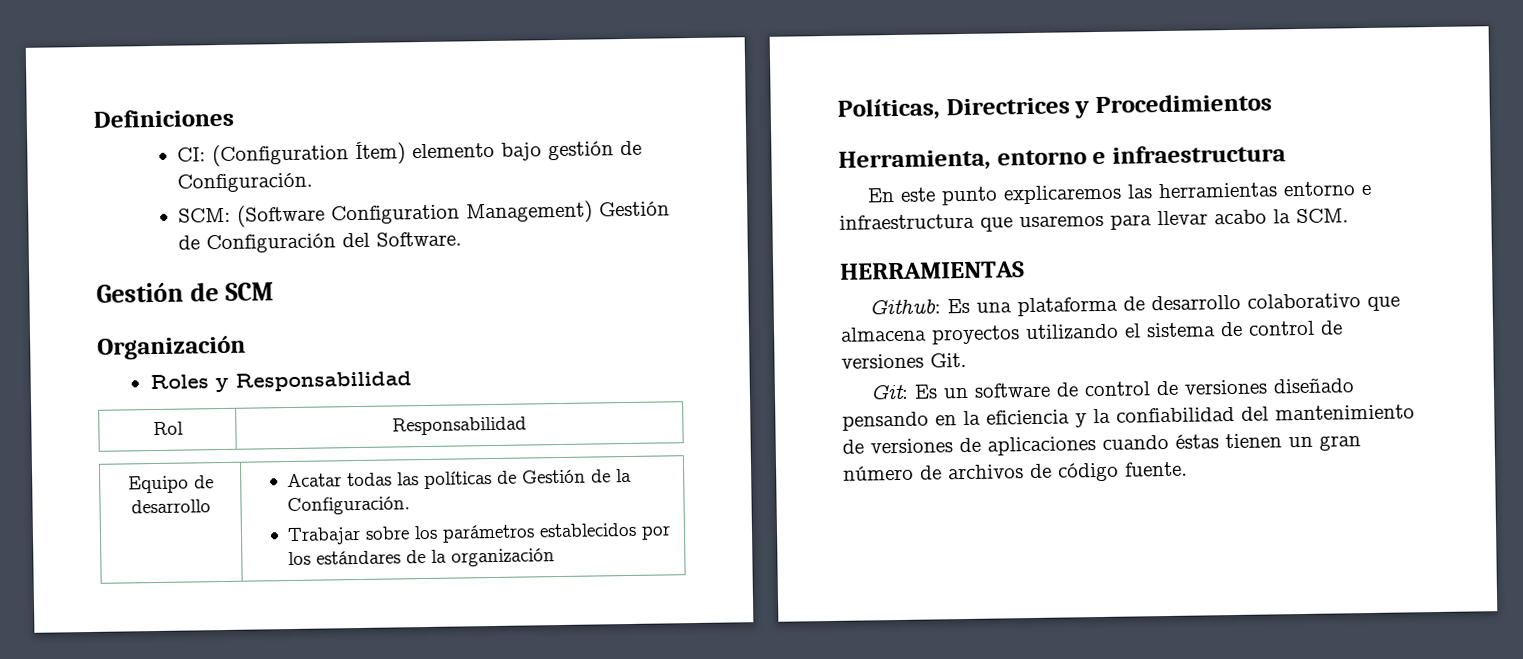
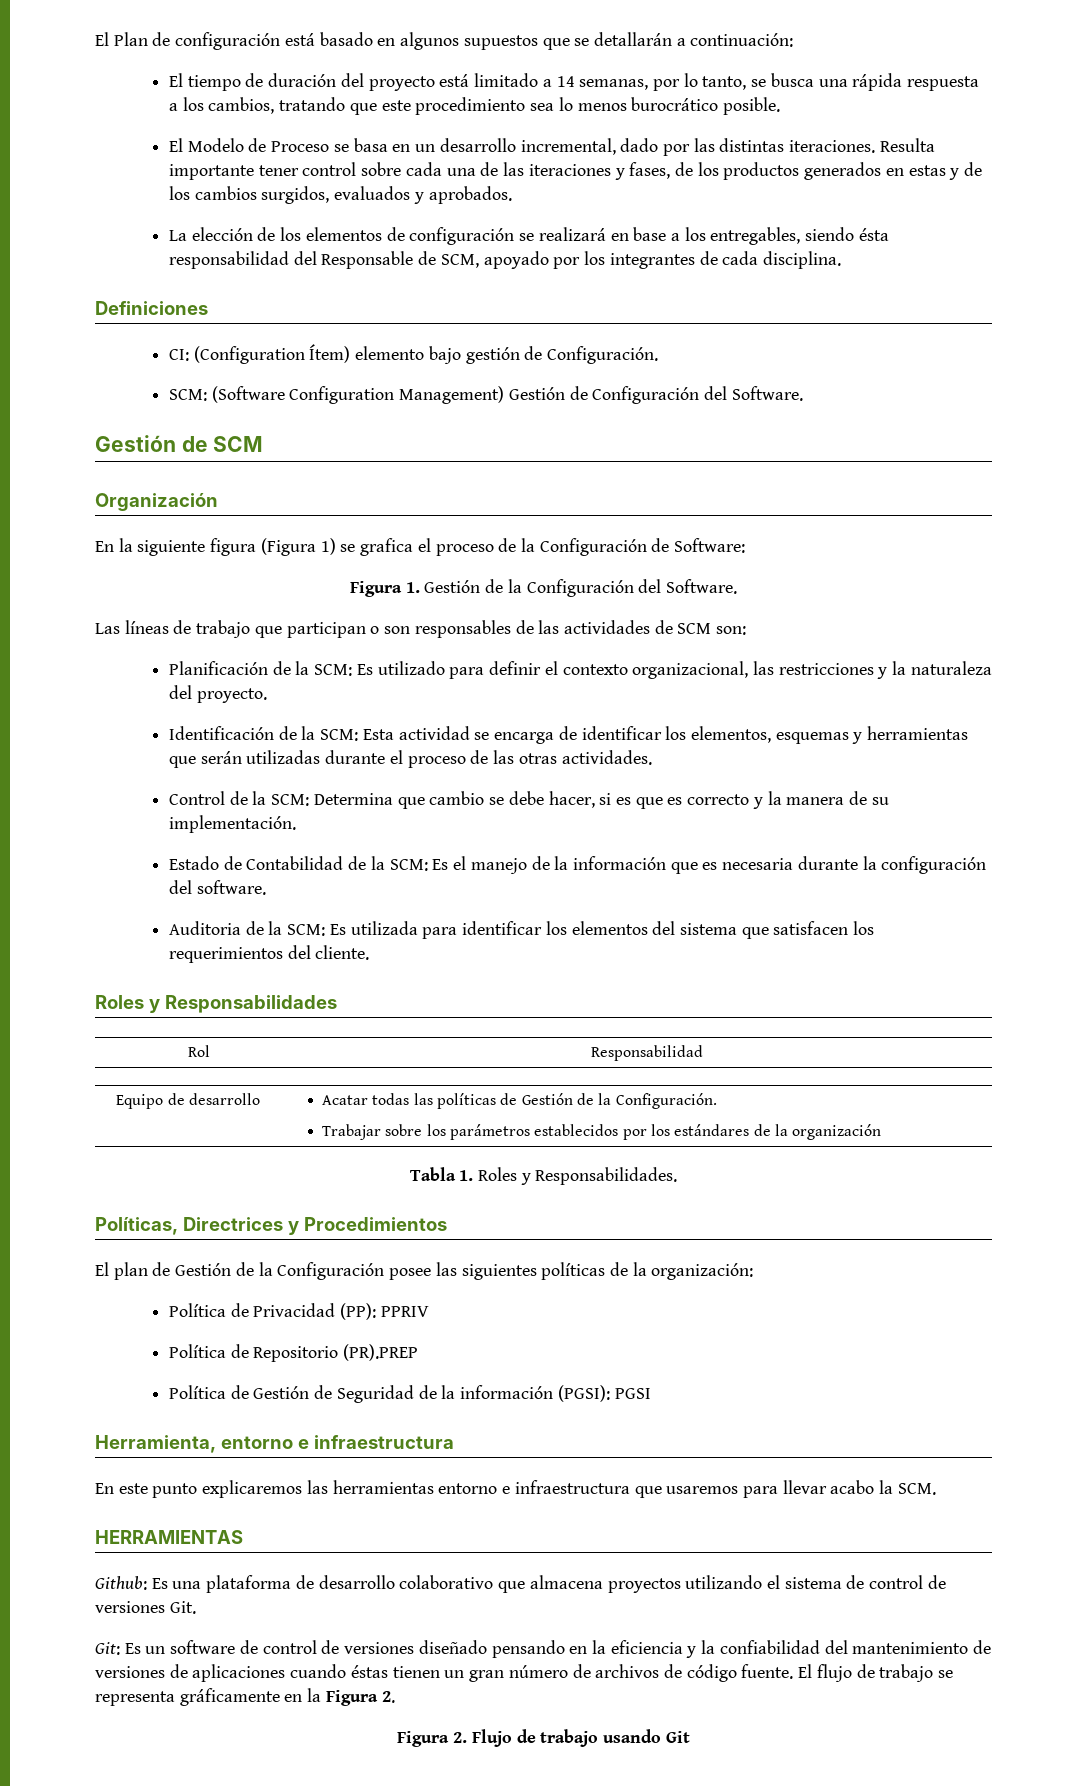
+ El Plan de configuración está basado en algunos supuestos que se detallarán a continuación:
+ El tiempo de duración del proyecto está limitado a 14 semanas, por lo tanto, se busca una rápida respuesta a los cambios, tratando que este procedimiento sea lo menos burocrático posible.
+ El Modelo de Proceso se basa en un desarrollo incremental, dado por las distintas iteraciones. Resulta importante tener control sobre cada una de las iteraciones y fases, de los productos generados en estas y de los cambios surgidos, evaluados y aprobados.
+ La elección de los elementos de configuración se realizará en base a los entregables, siendo ésta responsabilidad del Responsable de SCM, apoyado por los integrantes de cada disciplina.
- Roles y Responsabilidad
+ En la siguiente figura (Figura 1) se grafica el proceso de la Configuración de Software:
+ Figura 1. Gestión de la Configuración del Software.
+ Las líneas de trabajo que participan o son responsables de las actividades de SCM son:
+ Planificación de la SCM: Es utilizado para definir el contexto organizacional, las restricciones y la naturaleza del proyecto.
+ Identificación de la SCM: Esta actividad se encarga de identificar los elementos, esquemas y herramientas que serán utilizadas durante el proceso de las otras actividades.
+ Control de la SCM: Determina que cambio se debe hacer, si es que es correcto y la manera de su implementación.
+ Estado de Contabilidad de la SCM: Es el manejo de la información que es necesaria durante la configuración del software.
+ Auditoria de la SCM: Es utilizada para identificar los elementos del sistema que satisfacen los requerimientos del cliente.
+ Roles y Responsabilidades
+ Tabla 1. Roles y Responsabilidades.
+ El plan de Gestión de la Configuración posee las siguientes políticas de la organización:
+ Política de Privacidad (PP): PPRIV
+ Política de Repositorio (PR).PREP
+ Política de Gestión de Seguridad de la información (PGSI): PGSI
+ El flujo de trabajo se representa gráficamente en la Figura 2.
+ Figura 2. Flujo de trabajo usando Git

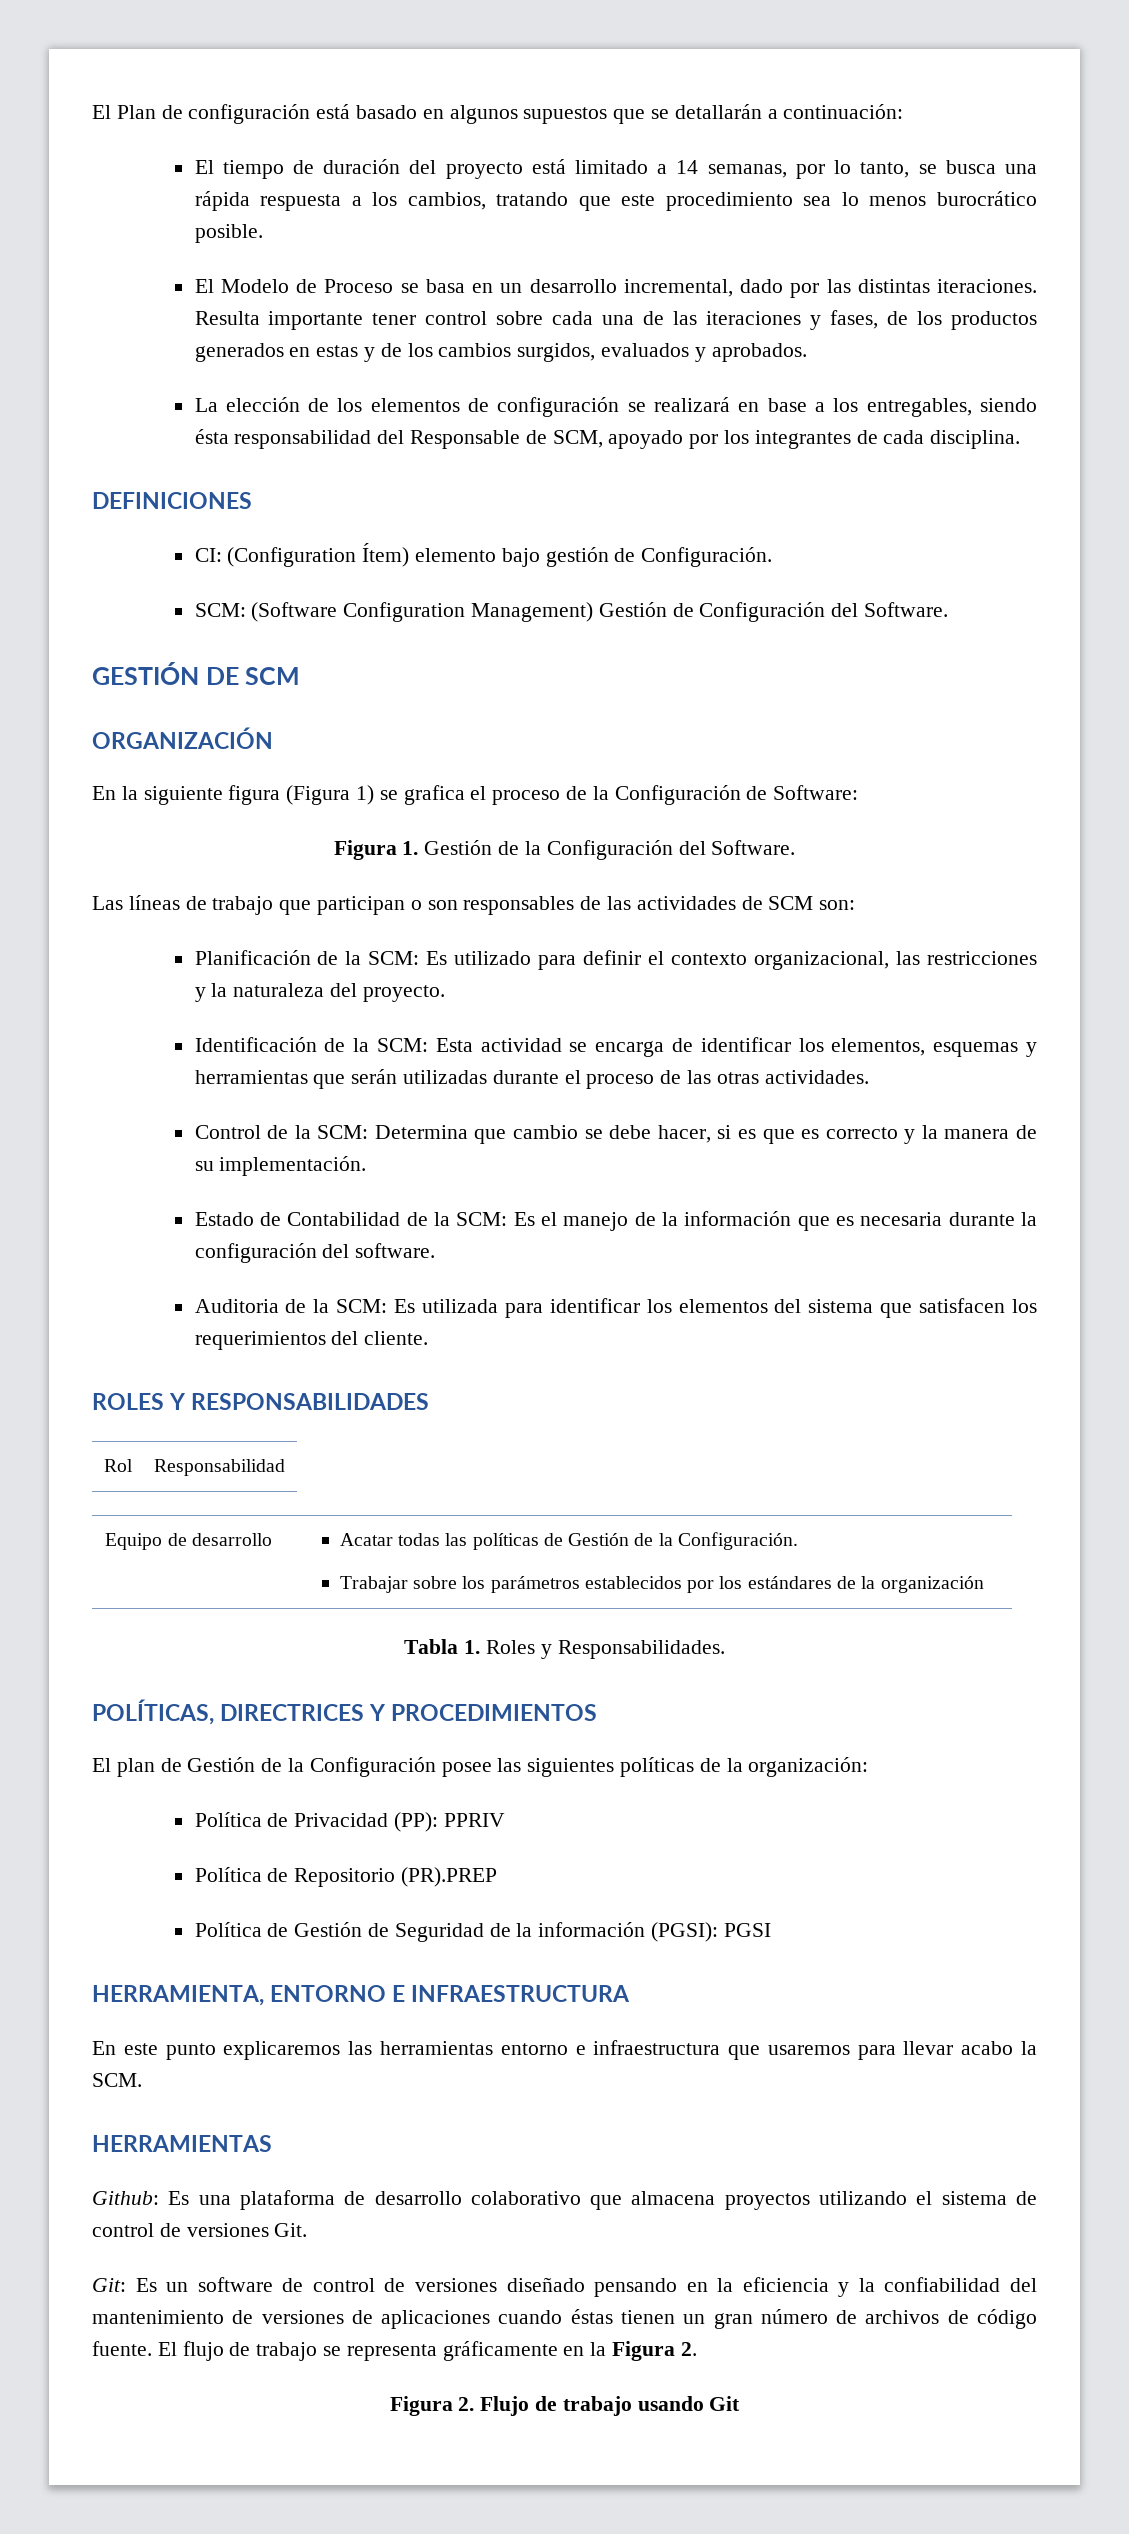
- Definiciones
+ DEFINICIONES
- Gestión de SCM
+ GESTIÓN DE SCM
- Organización
+ ORGANIZACIÓN
- Roles y Responsabilidades
+ ROLES Y RESPONSABILIDADES
- Políticas, Directrices y Procedimientos
+ POLÍTICAS, DIRECTRICES Y PROCEDIMIENTOS
- Herramienta, entorno e infraestructura
+ HERRAMIENTA, ENTORNO E INFRAESTRUCTURA

